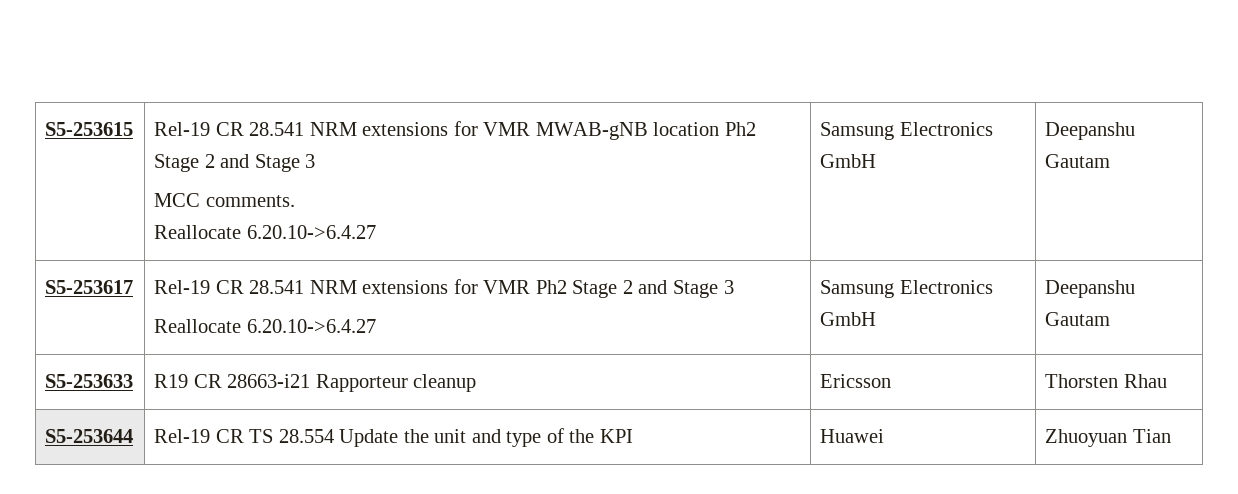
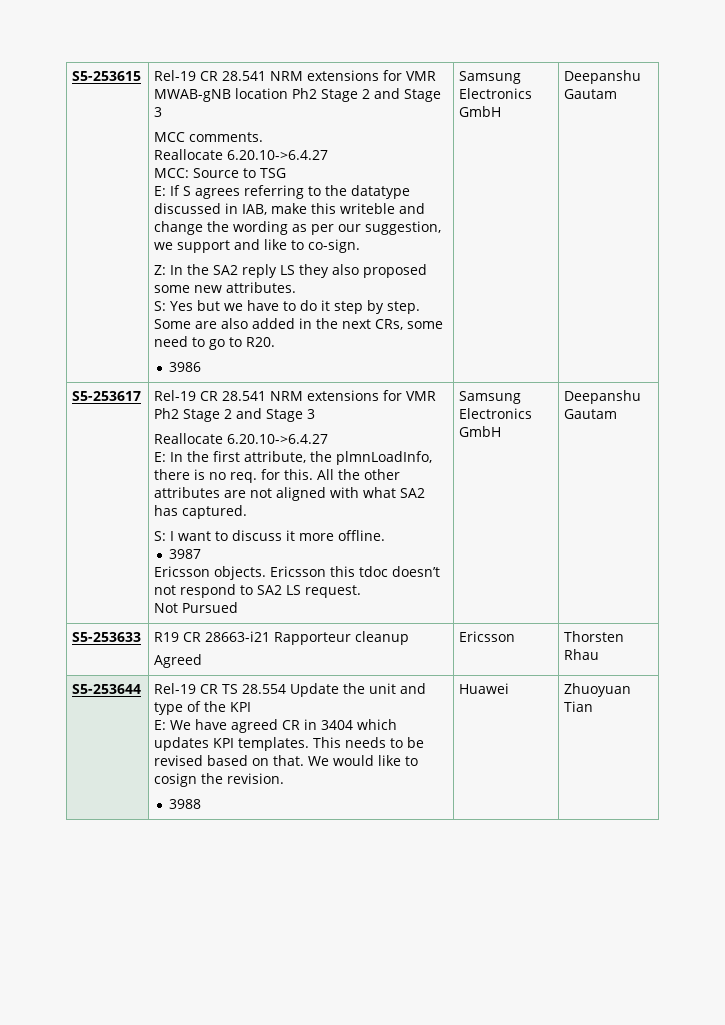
+ MCC: Source to TSG
+ E: If S agrees referring to the datatype discussed in IAB, make this writeble and change the wording as per our suggestion, we support and like to co-sign.
+ Z: In the SA2 reply LS they also proposed some new attributes.
+ S: Yes but we have to do it step by step. Some are also added in the next CRs, some need to go to R20.
+ 3986
+ E: In the first attribute, the plmnLoadInfo, there is no req. for this. All the other attributes are not aligned with what SA2 has captured.
+ S: I want to discuss it more offline.
+ 3987
+ Ericsson objects. Ericsson this tdoc doesn’t not respond to SA2 LS request.
+ Not Pursued
- S5-253633 | R19 CR 28663-i21 Rapporteur cleanup | Ericsson | Thorsten Rhau
+ S5-253633 | R19 CR 28663-i21 Rapporteur cleanup
+ Agreed | Ericsson | Thorsten Rhau
+ E: We have agreed CR in 3404 which updates KPI templates. This needs to be revised based on that. We would like to cosign the revision.
+ 3988

